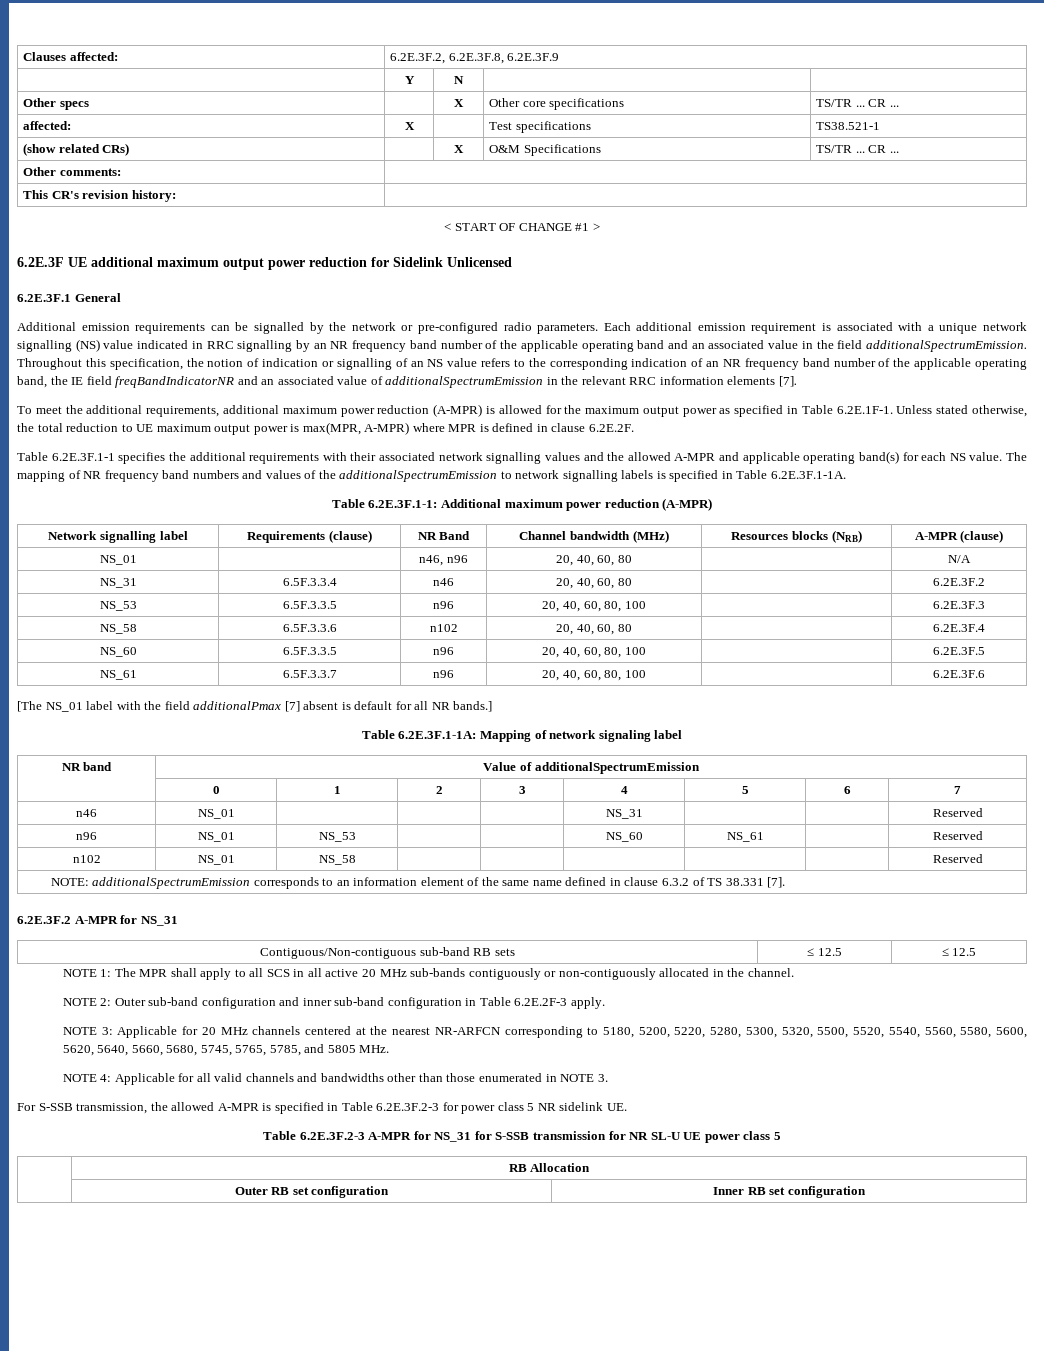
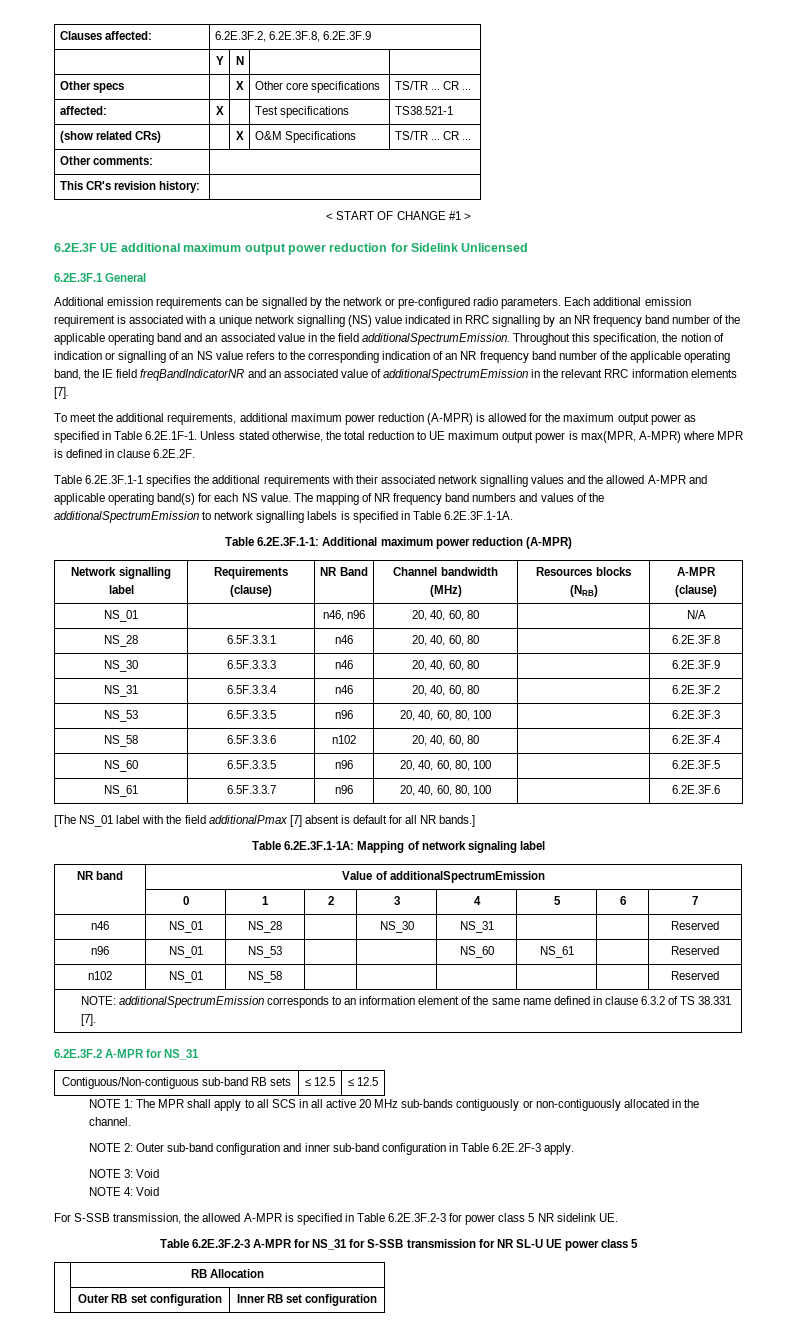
+ NS_28 | 6.5F.3.3.1 | n46 | 20, 40, 60, 80 | | 6.2E.3F.8
+ NS_30 | 6.5F.3.3.3 | n46 | 20, 40, 60, 80 | | 6.2E.3F.9
- n46 | NS_01 | | | | NS_31 | | | Reserved
+ n46 | NS_01 | NS_28 | | NS_30 | NS_31 | | | Reserved
- NOTE 3: Applicable for 20 MHz channels centered at the nearest NR-ARFCN corresponding to 5180, 5200, 5220, 5280, 5300, 5320, 5500, 5520, 5540, 5560, 5580, 5600, 5620, 5640, 5660, 5680, 5745, 5765, 5785, and 5805 MHz.
- NOTE 4: Applicable for all valid channels and bandwidths other than those enumerated in NOTE 3.
+ NOTE 3: Void
+ NOTE 4: Void

